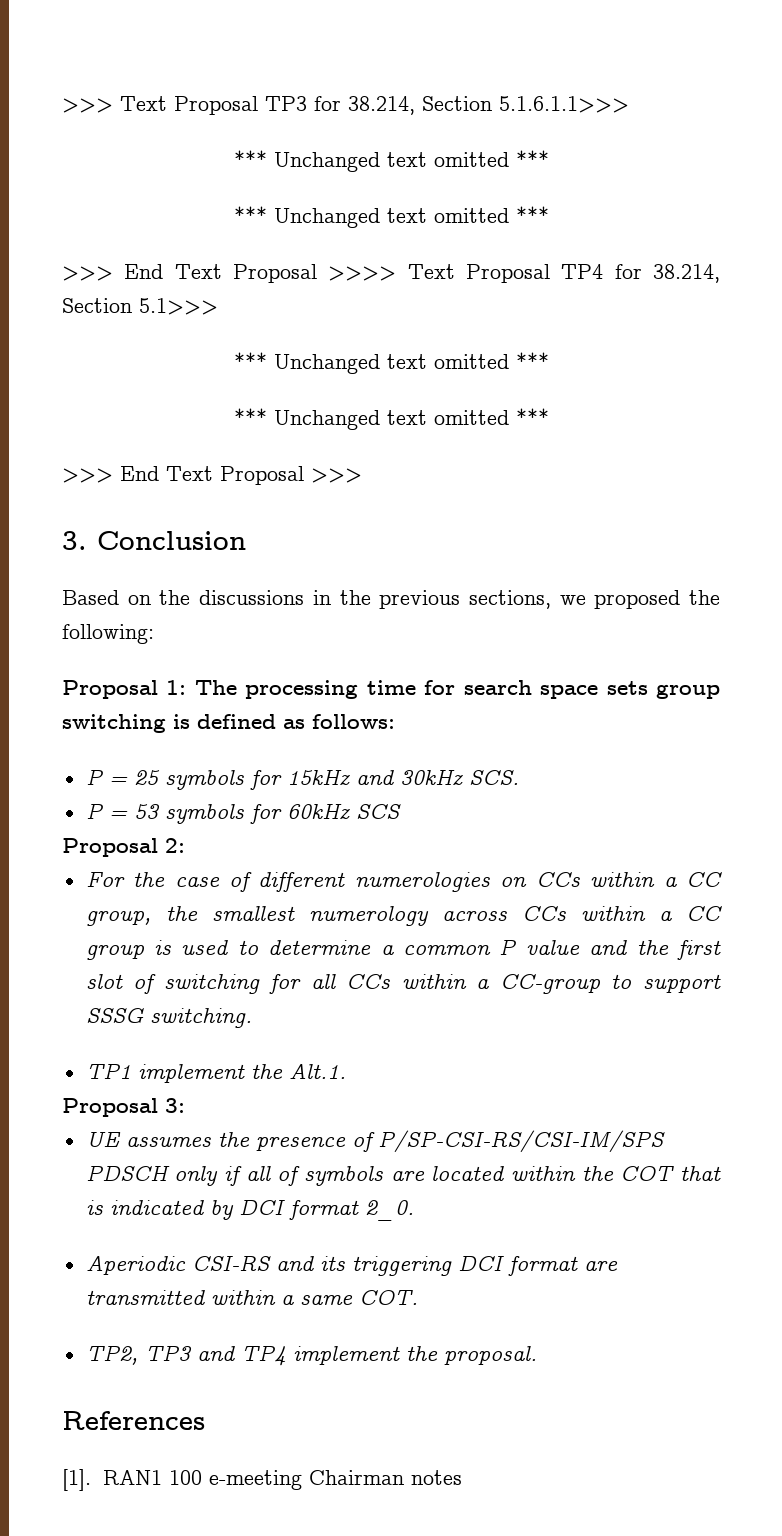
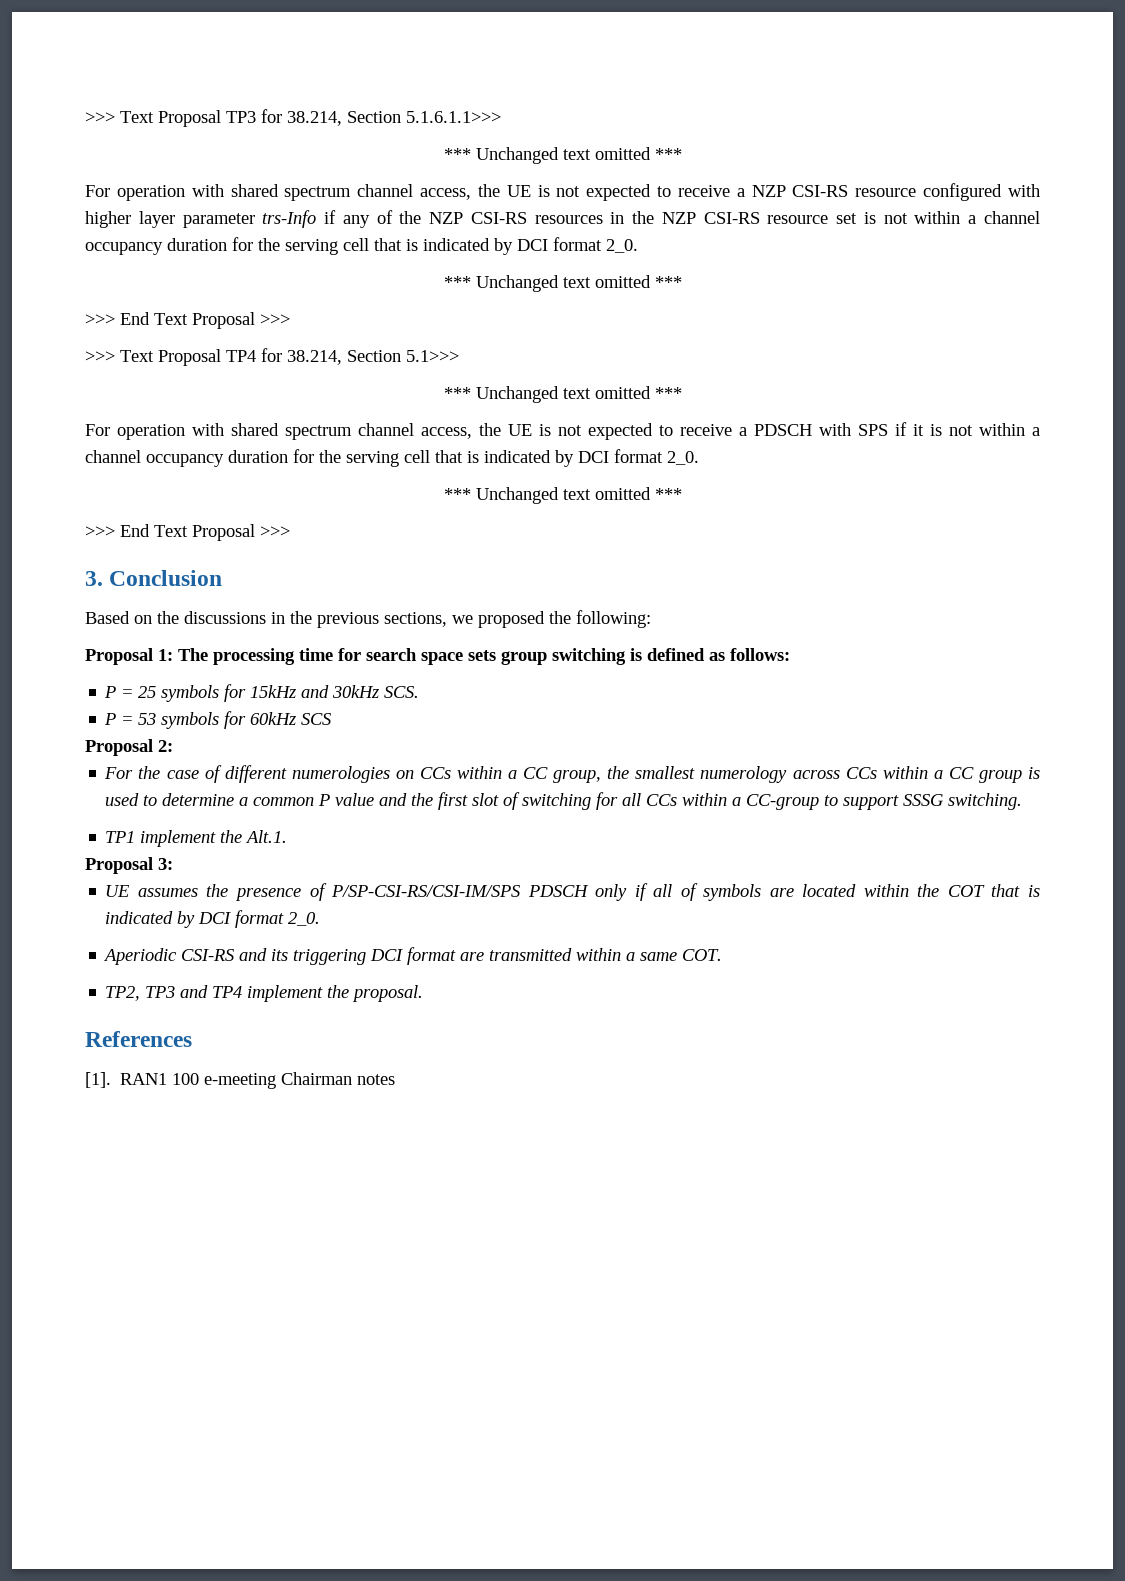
  >>> Text Proposal TP3 for 38.214, Section 5.1.6.1.1>>>
  *** Unchanged text omitted ***
+ For operation with shared spectrum channel access, the UE is not expected to receive a NZP CSI-RS resource configured with higher layer parameter trs-Info if any of the NZP CSI-RS resources in the NZP CSI-RS resource set is not within a channel occupancy duration for the serving cell that is indicated by DCI format 2_0.
  *** Unchanged text omitted ***
- >>> End Text Proposal >>>> Text Proposal TP4 for 38.214, Section 5.1>>>
+ >>> End Text Proposal >>>
+ >>> Text Proposal TP4 for 38.214, Section 5.1>>>
+ For operation with shared spectrum channel access, the UE is not expected to receive a PDSCH with SPS if it is not within a channel occupancy duration for the serving cell that is indicated by DCI format 2_0.

